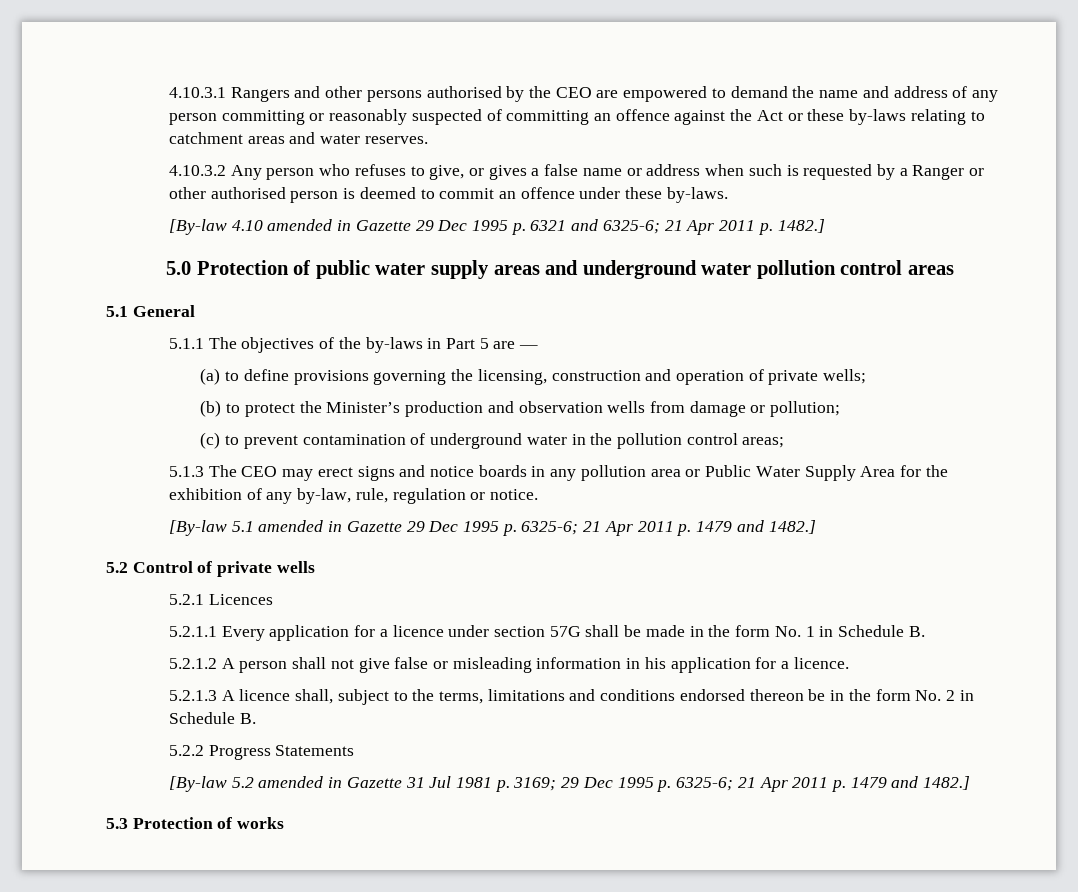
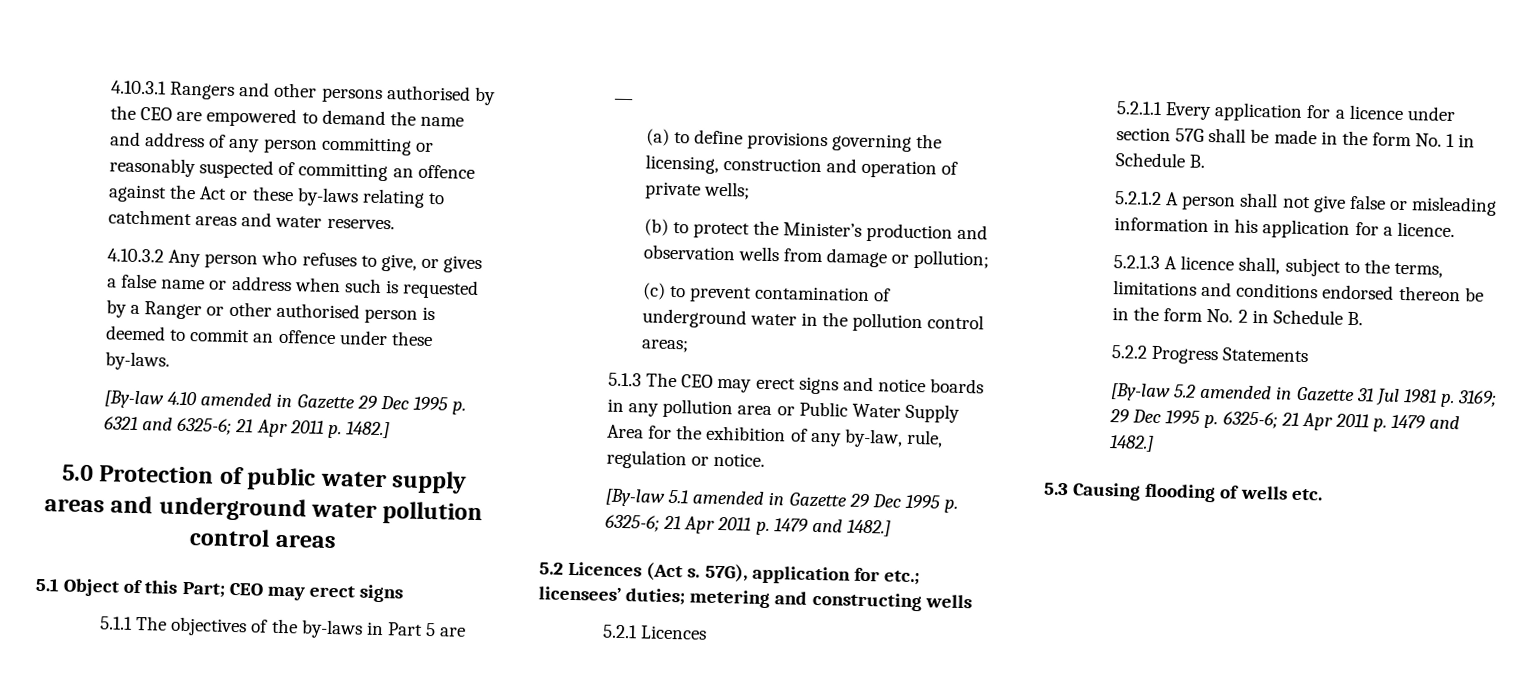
- 5.1 General
+ 5.1 Object of this Part; CEO may erect signs
- 5.2 Control of private wells
+ 5.2 Licences (Act s. 57G), application for etc.; licensees’ duties; metering and constructing wells
- 5.3 Protection of works
+ 5.3 Causing flooding of wells etc.

